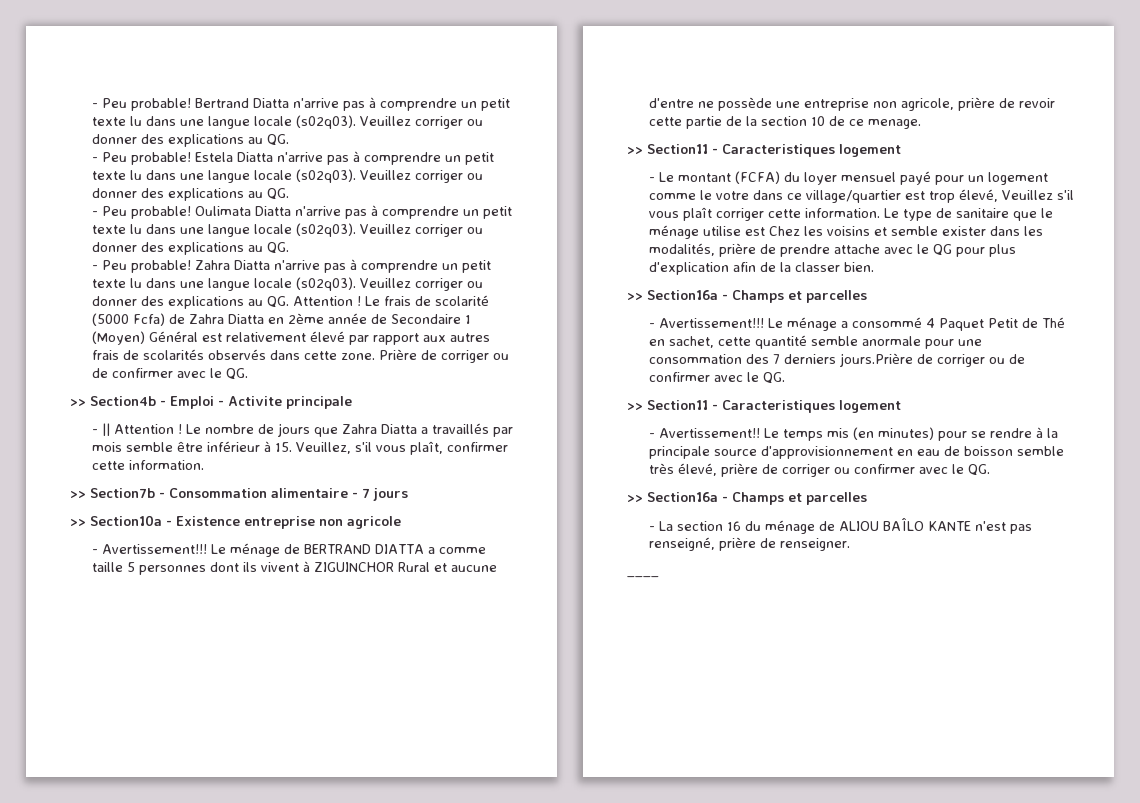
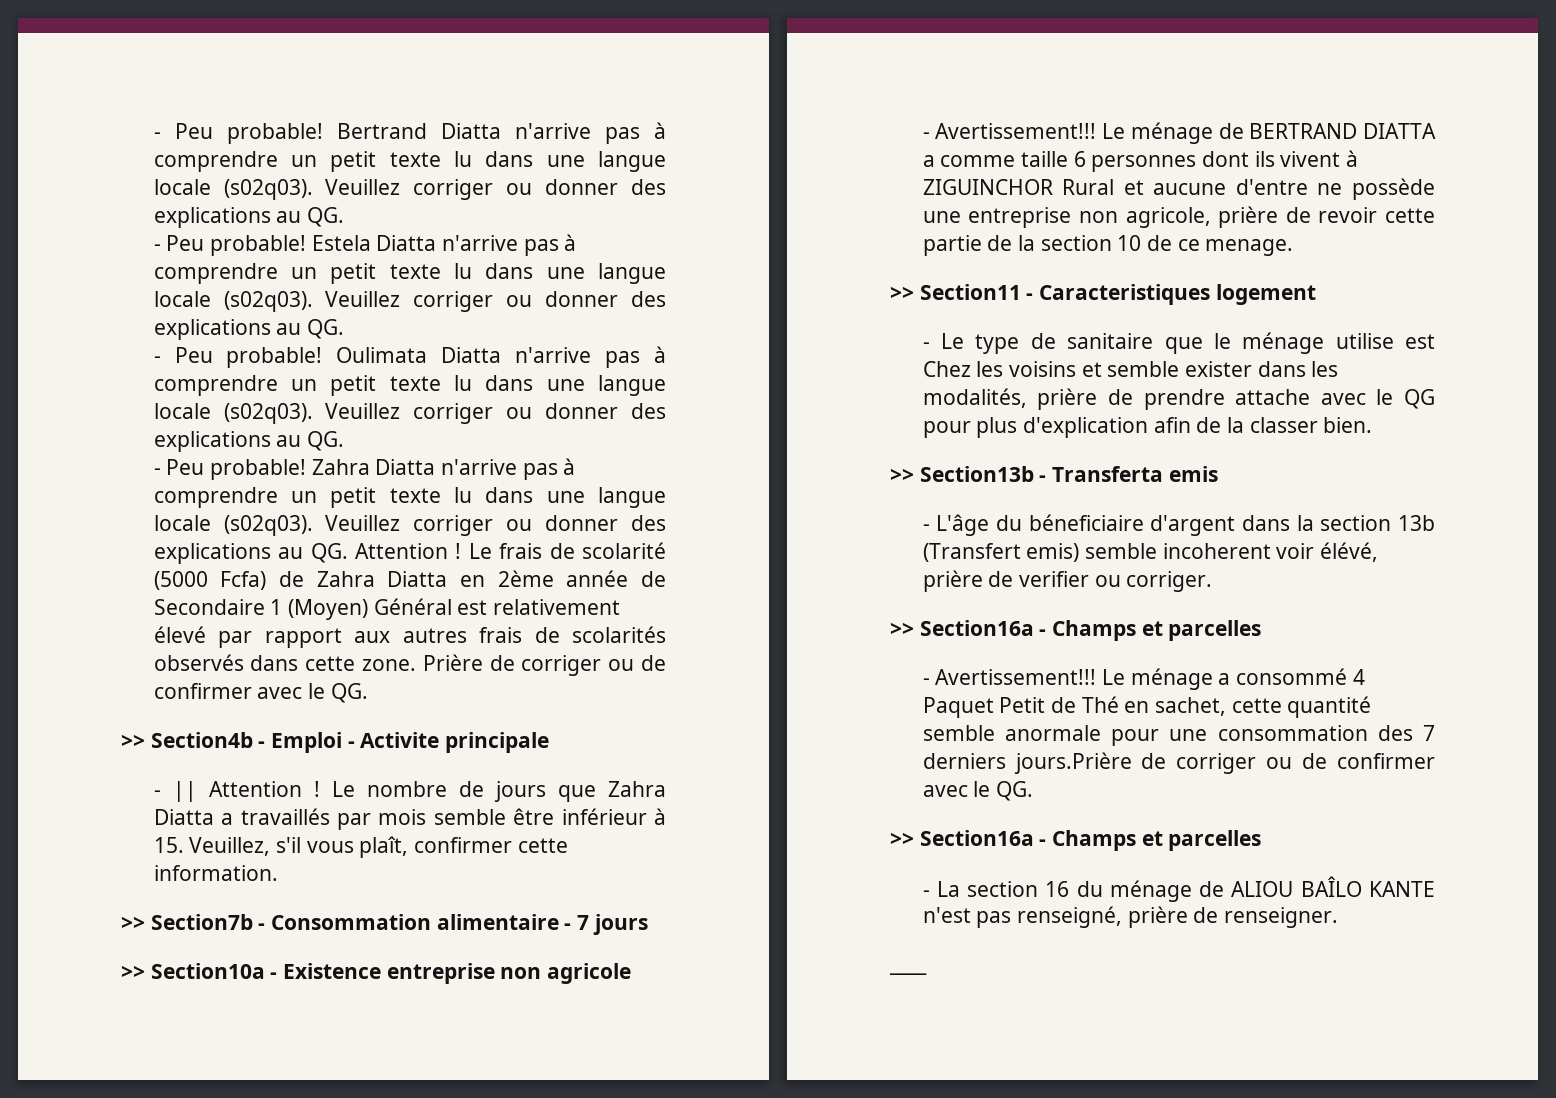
- Le ménage de BERTRAND DIATTA a comme taille 5 personnes dont ils vivent à ZIGUINCHOR Rural et aucune d'entre ne possède une entreprise non agricole, prière de revoir cette partie de la section 10 de ce menage.
+ Le ménage de BERTRAND DIATTA a comme taille 6 personnes dont ils vivent à ZIGUINCHOR Rural et aucune d'entre ne possède une entreprise non agricole, prière de revoir cette partie de la section 10 de ce menage.
- - Le montant (FCFA) du loyer mensuel payé pour un logement comme le votre dans ce village/quartier est trop élevé, Veuillez s'il vous plaît corriger cette information. Le type de sanitaire que le ménage utilise est Chez les voisins et semble exister dans les modalités, prière de prendre attache avec le QG pour plus d'explication afin de la classer bien.
+ - Le type de sanitaire que le ménage utilise est Chez les voisins et semble exister dans les modalités, prière de prendre attache avec le QG pour plus d'explication afin de la classer bien.
+ >> Section13b - Transferta emis
+ - L'âge du béneficiaire d'argent dans la section 13b (Transfert emis) semble incoherent voir élévé, prière de verifier ou corriger.
  Le ménage a consommé 4 Paquet Petit de Thé en sachet, cette quantité semble anormale pour une consommation des 7 derniers jours.Prière de corriger ou de confirmer avec le QG.
- >> Section11 - Caracteristiques logement
- - Avertissement!! Le temps mis (en minutes) pour se rendre à la principale source d'approvisionnement en eau de boisson semble très élevé, prière de corriger ou confirmer avec le QG.

